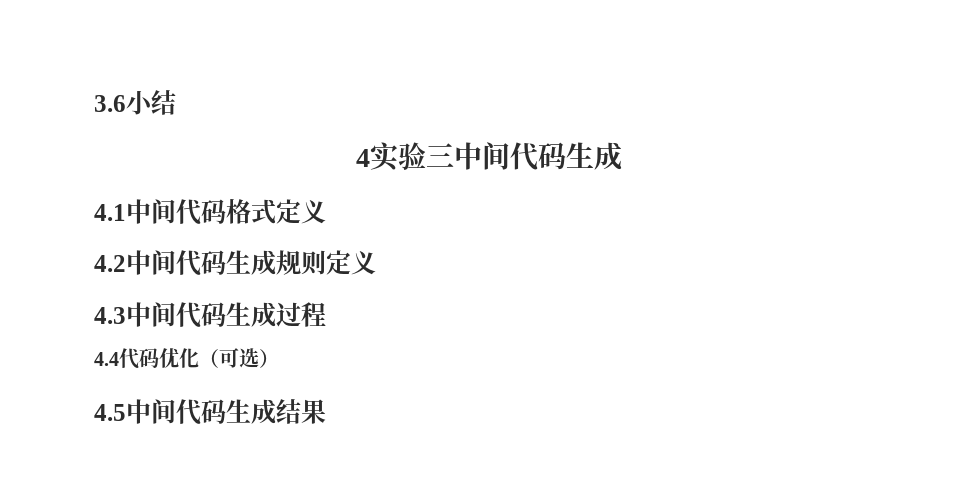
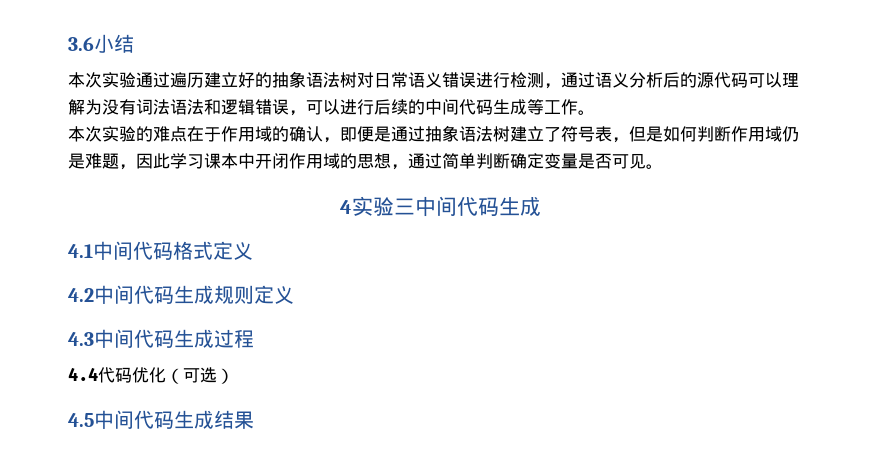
+ 本次实验通过遍历建立好的抽象语法树对日常语义错误进行检测，通过语义分析后的源代码可以理解为没有词法语法和逻辑错误，可以进行后续的中间代码生成等工作。
+ 本次实验的难点在于作用域的确认，即便是通过抽象语法树建立了符号表，但是如何判断作用域仍是难题，因此学习课本中开闭作用域的思想，通过简单判断确定变量是否可见。

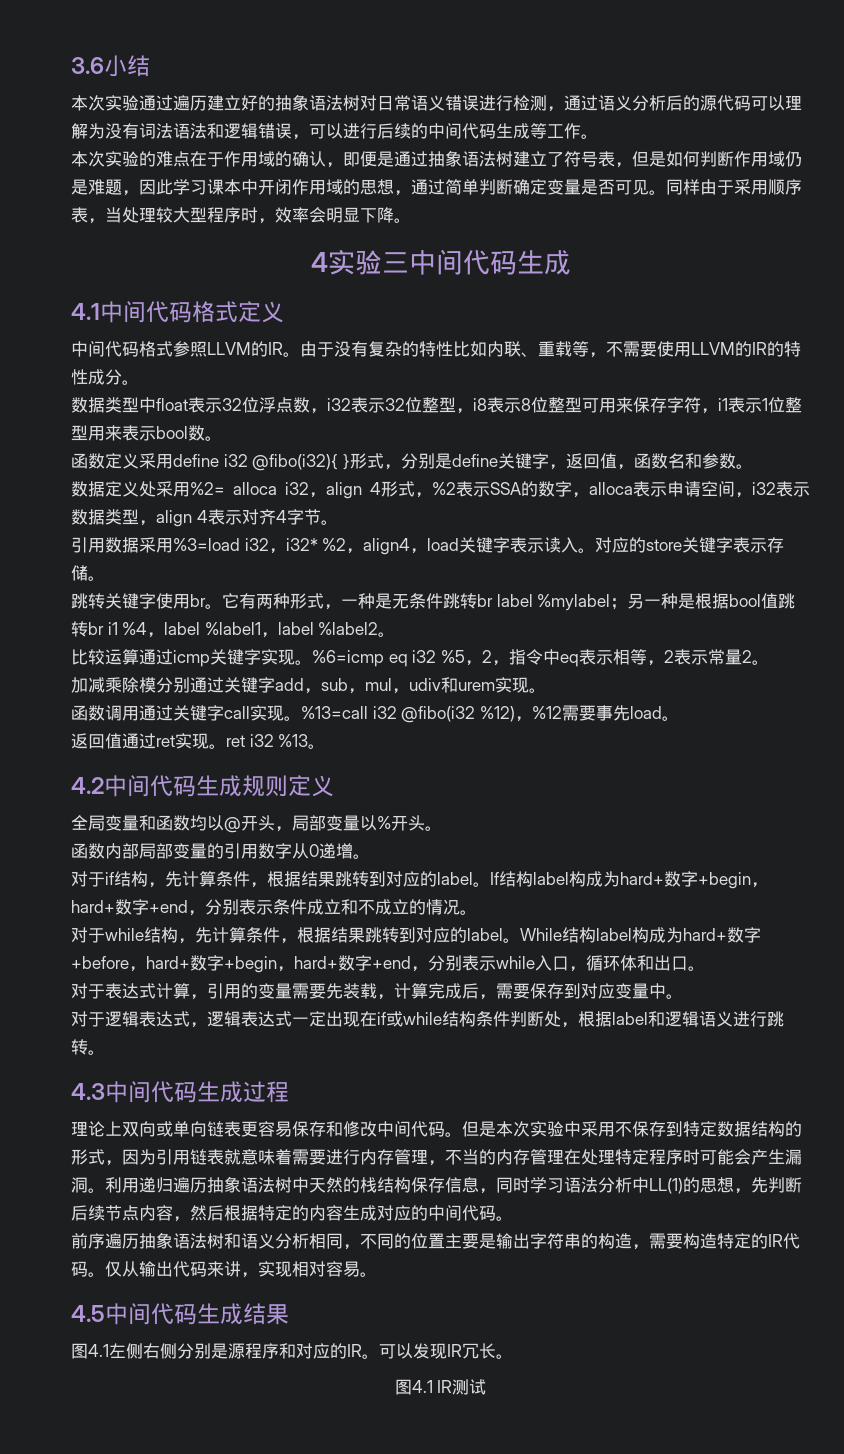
+ 同样由于采用顺序表，当处理较大型程序时，效率会明显下降。
+ 中间代码格式参照LLVM的IR。由于没有复杂的特性比如内联、重载等，不需要使用LLVM的IR的特性成分。
+ 数据类型中float表示32位浮点数，i32表示32位整型，i8表示8位整型可用来保存字符，i1表示1位整型用来表示bool数。
+ 函数定义采用define i32 @fibo(i32){ }形式，分别是define关键字，返回值，函数名和参数。
+ 数据定义处采用%2= alloca i32，align 4形式，%2表示SSA的数字，alloca表示申请空间，i32表示数据类型，align 4表示对齐4字节。
+ 引用数据采用%3=load i32，i32* %2，align4，load关键字表示读入。对应的store关键字表示存储。
+ 跳转关键字使用br。它有两种形式，一种是无条件跳转br label %mylabel；另一种是根据bool值跳转br i1 %4，label %label1，label %label2。
+ 比较运算通过icmp关键字实现。%6=icmp eq i32 %5，2，指令中eq表示相等，2表示常量2。
+ 加减乘除模分别通过关键字add，sub，mul，udiv和urem实现。
+ 函数调用通过关键字call实现。%13=call i32 @fibo(i32 %12)，%12需要事先load。
+ 返回值通过ret实现。ret i32 %13。
+ 全局变量和函数均以@开头，局部变量以%开头。
+ 函数内部局部变量的引用数字从0递增。
+ 对于if结构，先计算条件，根据结果跳转到对应的label。If结构label构成为hard+数字+begin，hard+数字+end，分别表示条件成立和不成立的情况。
+ 对于while结构，先计算条件，根据结果跳转到对应的label。While结构label构成为hard+数字+before，hard+数字+begin，hard+数字+end，分别表示while入口，循环体和出口。
+ 对于表达式计算，引用的变量需要先装载，计算完成后，需要保存到对应变量中。
+ 对于逻辑表达式，逻辑表达式一定出现在if或while结构条件判断处，根据label和逻辑语义进行跳转。
- 4.4代码优化（可选）
+ 理论上双向或单向链表更容易保存和修改中间代码。但是本次实验中采用不保存到特定数据结构的形式，因为引用链表就意味着需要进行内存管理，不当的内存管理在处理特定程序时可能会产生漏洞。利用递归遍历抽象语法树中天然的栈结构保存信息，同时学习语法分析中LL(1)的思想，先判断后续节点内容，然后根据特定的内容生成对应的中间代码。
+ 前序遍历抽象语法树和语义分析相同，不同的位置主要是输出字符串的构造，需要构造特定的IR代码。仅从输出代码来讲，实现相对容易。
+ 图4.1左侧右侧分别是源程序和对应的IR。可以发现IR冗长。
+ 图4.1 IR测试

